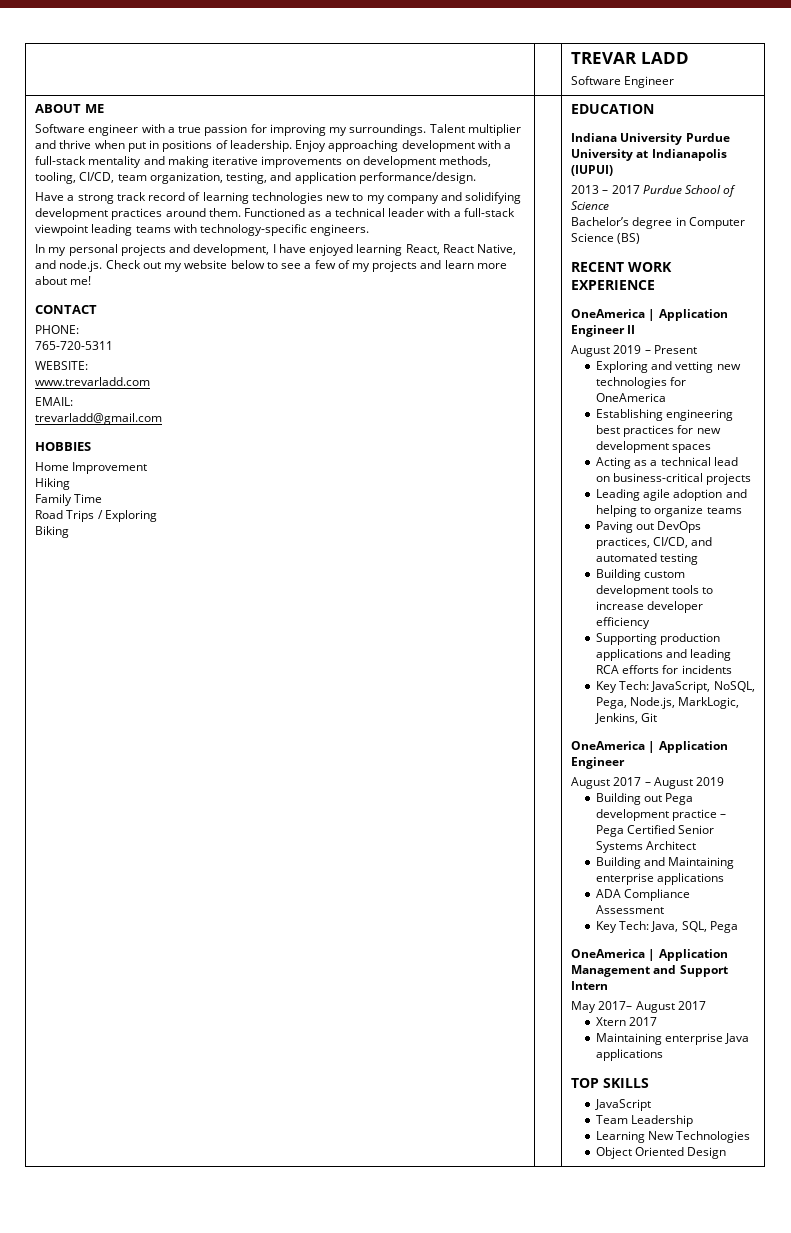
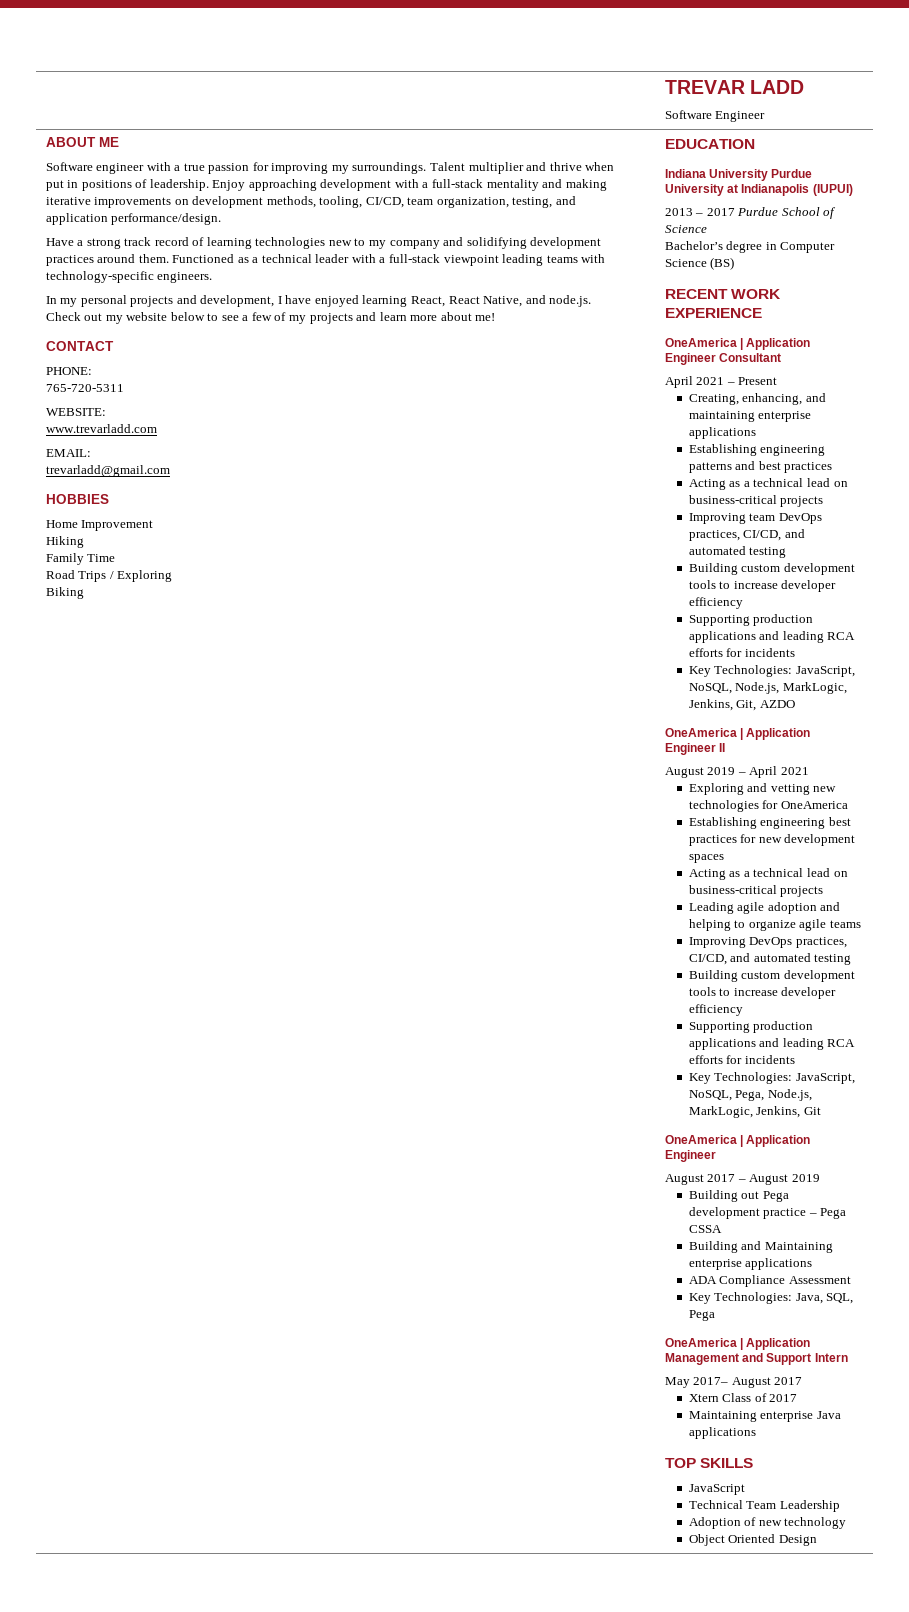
+ OneAmerica | Application Engineer Consultant
+ April 2021 – Present
+ Creating, enhancing, and maintaining enterprise applications
+ Establishing engineering patterns and best practices
+ Acting as a technical lead on business-critical projects
+ Improving team DevOps practices, CI/CD, and automated testing
+ Building custom development tools to increase developer efficiency
+ Supporting production applications and leading RCA efforts for incidents
+ Key Technologies: JavaScript, NoSQL, Node.js, MarkLogic, Jenkins, Git, AZDO
- August 2019 – Present
+ August 2019 – April 2021
- Leading agile adoption and helping to organize teams
+ Leading agile adoption and helping to organize agile teams
- Paving out DevOps practices, CI/CD, and automated testing
+ Improving DevOps practices, CI/CD, and automated testing
- Key Tech: JavaScript, NoSQL, Pega, Node.js, MarkLogic, Jenkins, Git
+ Key Technologies: JavaScript, NoSQL, Pega, Node.js, MarkLogic, Jenkins, Git
- Building out Pega development practice – Pega Certified Senior Systems Architect
+ Building out Pega development practice – Pega CSSA
- Key Tech: Java, SQL, Pega
+ Key Technologies: Java, SQL, Pega
- Xtern 2017
+ Xtern Class of 2017
- Team Leadership
+ Technical Team Leadership
- Learning New Technologies
+ Adoption of new technology

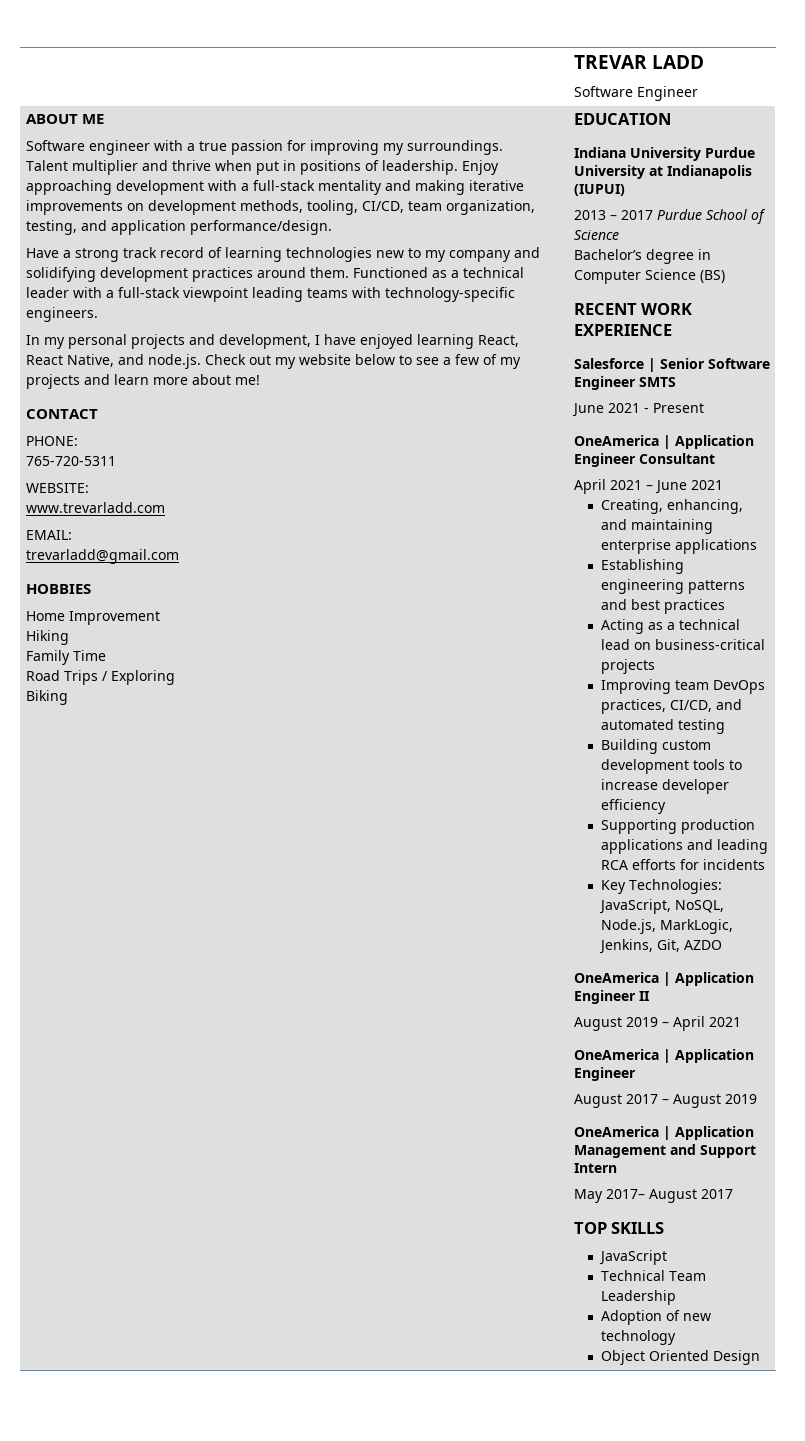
+ Salesforce | Senior Software Engineer SMTS
+ June 2021 - Present
- April 2021 – Present
+ April 2021 – June 2021
- Exploring and vetting new technologies for OneAmerica
- Establishing engineering best practices for new development spaces
- Acting as a technical lead on business-critical projects
- Leading agile adoption and helping to organize agile teams
- Improving DevOps practices, CI/CD, and automated testing
- Building custom development tools to increase developer efficiency
- Supporting production applications and leading RCA efforts for incidents
- Key Technologies: JavaScript, NoSQL, Pega, Node.js, MarkLogic, Jenkins, Git
- Building out Pega development practice – Pega CSSA
- Building and Maintaining enterprise applications
- ADA Compliance Assessment
- Key Technologies: Java, SQL, Pega
- Xtern Class of 2017
- Maintaining enterprise Java applications

